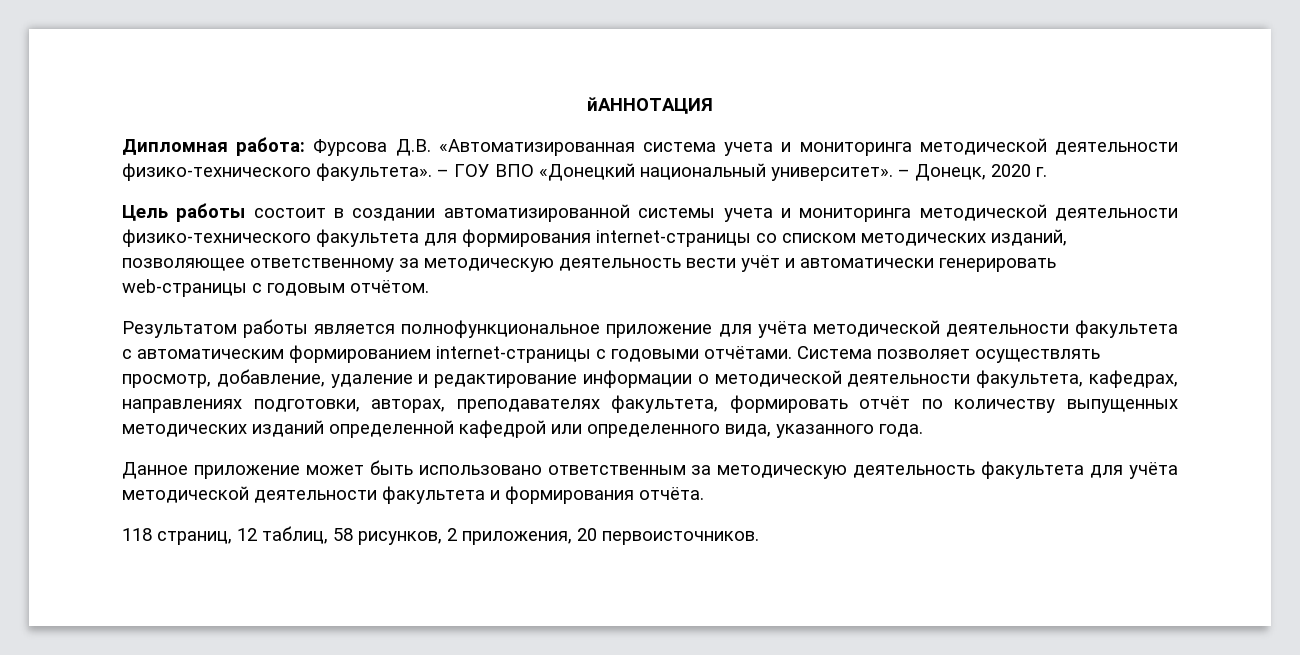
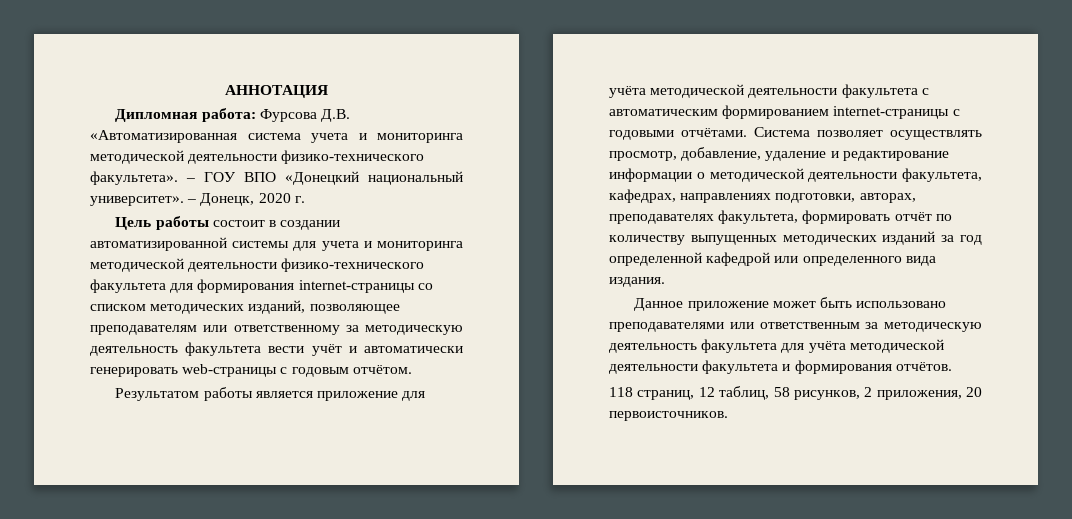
- йАННОТАЦИЯ
+ АННОТАЦИЯ
- Цель работы состоит в создании автоматизированной системы учета и мониторинга методической деятельности физико-технического факультета для формирования internet-страницы со списком методических изданий, позволяющее ответственному за методическую деятельность вести учёт и автоматически генерировать web-страницы с годовым отчётом.
+ Цель работы состоит в создании автоматизированной системы для учета и мониторинга методической деятельности физико-технического факультета для формирования internet-страницы со списком методических изданий, позволяющее преподавателям или ответственному за методическую деятельность факультета вести учёт и автоматически генерировать web-страницы с годовым отчётом.
- Результатом работы является полнофункциональное приложение для учёта методической деятельности факультета с автоматическим формированием internet-страницы с годовыми отчётами.
+ Результатом работы является приложение для учёта методической деятельности факультета с автоматическим формированием internet-страницы с годовыми отчётами.
- Система позволяет осуществлять просмотр, добавление, удаление и редактирование информации о методической деятельности факультета, кафедрах, направлениях подготовки, авторах, преподавателях факультета, формировать отчёт по количеству выпущенных методических изданий определенной кафедрой или определенного вида, указанного года.
+ Система позволяет осуществлять просмотр, добавление, удаление и редактирование информации о методической деятельности факультета, кафедрах, направлениях подготовки, авторах, преподавателях факультета, формировать отчёт по количеству выпущенных методических изданий за год определенной кафедрой или определенного вида издания.
- Данное приложение может быть использовано ответственным за методическую деятельность факультета для учёта методической деятельности факультета и формирования отчёта.
+ Данное приложение может быть использовано преподавателями или ответственным за методическую деятельность факультета для учёта методической деятельности факультета и формирования отчётов.

